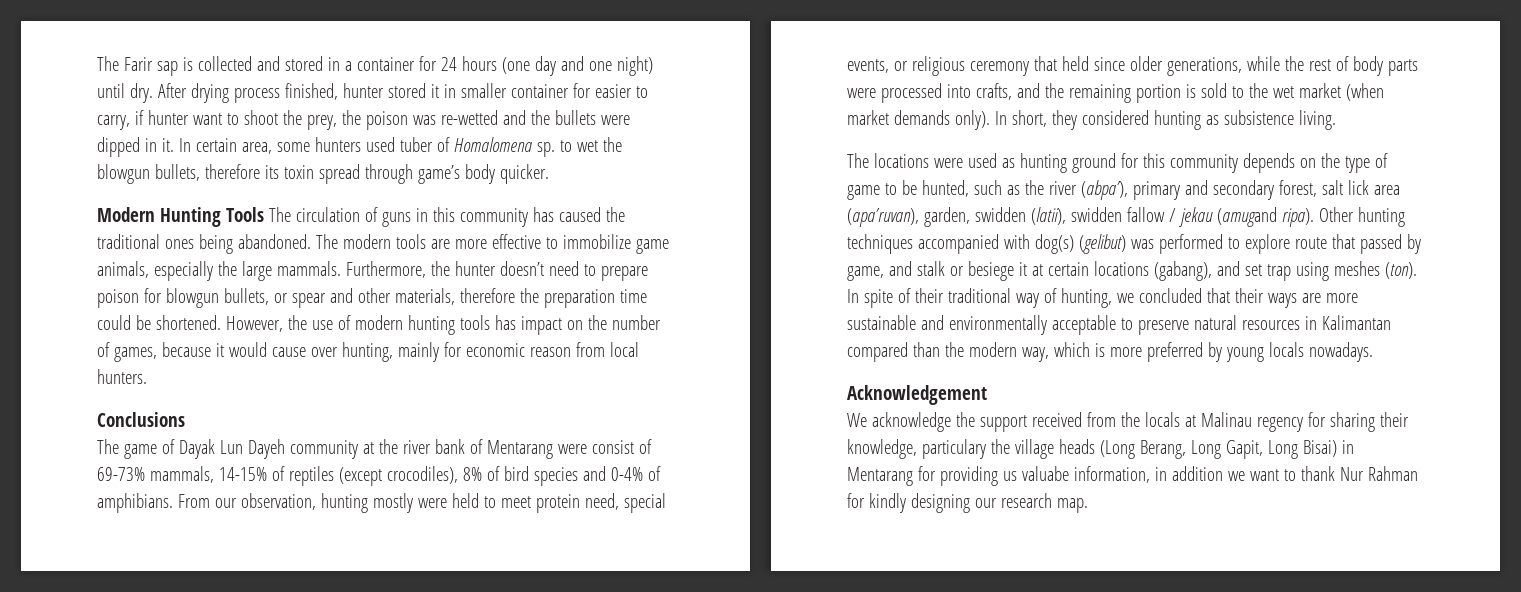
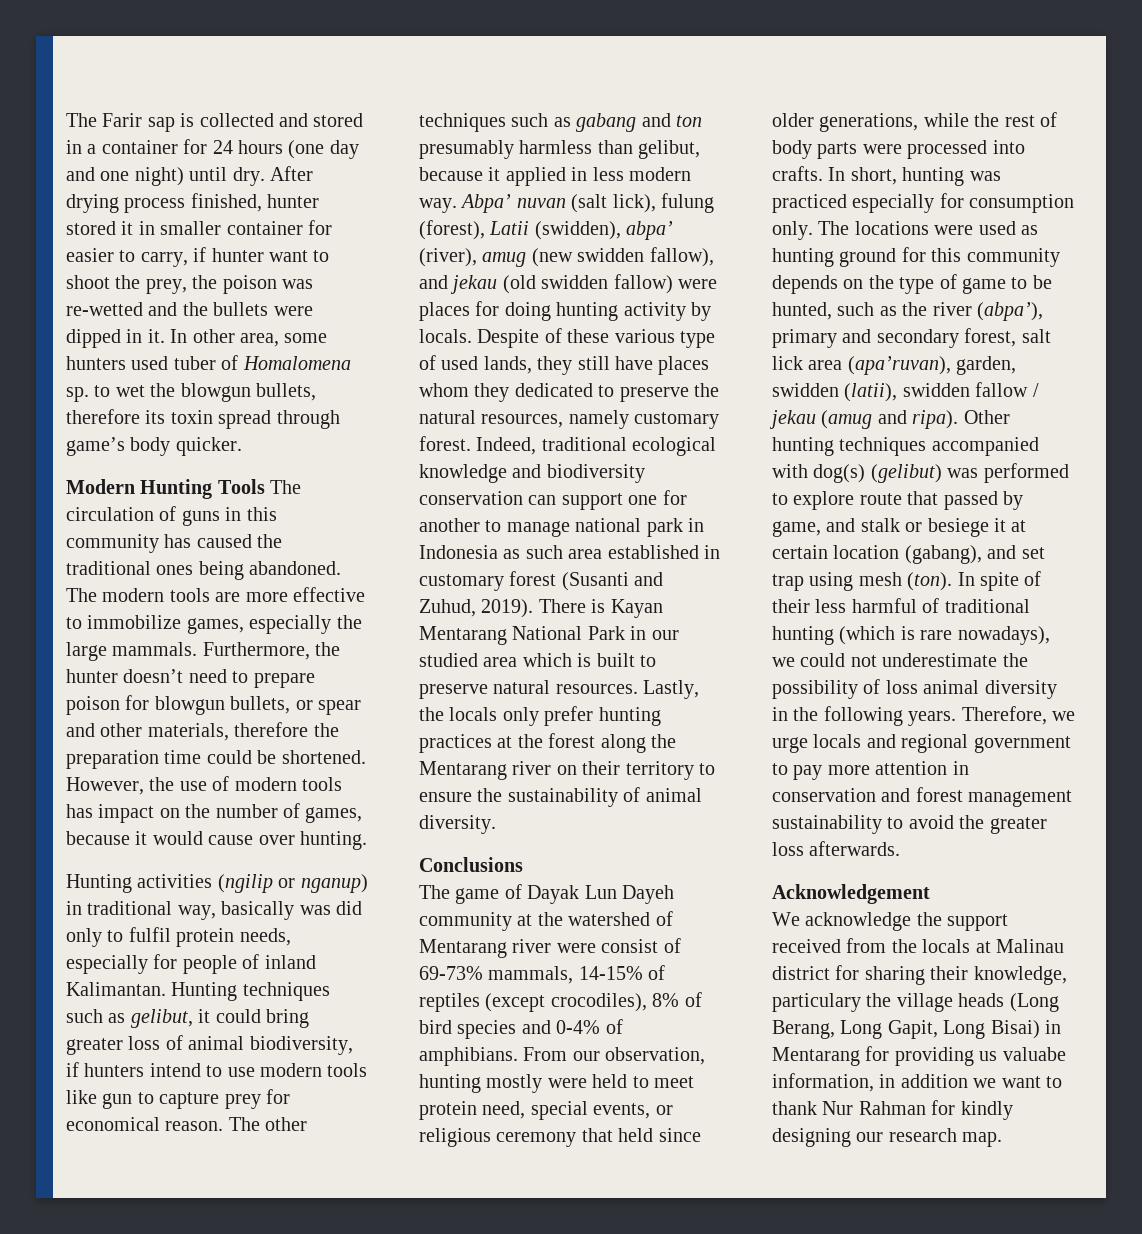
- In certain area, some hunters used tuber of Homalomena sp. to wet the blowgun bullets, therefore its toxin spread through game’s body quicker.
+ In other area, some hunters used tuber of Homalomena sp. to wet the blowgun bullets, therefore its toxin spread through game’s body quicker.
- The modern tools are more effective to immobilize game animals, especially the large mammals.
+ The modern tools are more effective to immobilize games, especially the large mammals.
- However, the use of modern hunting tools has impact on the number of games, because it would cause over hunting, mainly for economic reason from local hunters.
+ However, the use of modern tools has impact on the number of games, because it would cause over hunting.
+ Hunting activities (ngilip or nganup) in traditional way, basically was did only to fulfil protein needs, especially for people of inland Kalimantan. Hunting techniques such as gelibut, it could bring greater loss of animal biodiversity, if hunters intend to use modern tools like gun to capture prey for economical reason. The other techniques such as gabang and ton presumably harmless than gelibut, because it applied in less modern way. Abpa’ nuvan (salt lick), fulung (forest), Latii (swidden), abpa’ (river), amug (new swidden fallow), and jekau (old swidden fallow) were places for doing hunting activity by locals. Despite of these various type of used lands, they still have places whom they dedicated to preserve the natural resources, namely customary forest. Indeed, traditional ecological knowledge and biodiversity conservation can support one for another to manage national park in Indonesia as such area established in customary forest (Susanti and Zuhud, 2019). There is Kayan Mentarang National Park in our studied area which is built to preserve natural resources. Lastly, the locals only prefer hunting practices at the forest along the Mentarang river on their territory to ensure the sustainability of animal diversity.
- The game of Dayak Lun Dayeh community at the river bank of Mentarang were consist of 69-73% mammals, 14-15% of reptiles (except crocodiles), 8% of bird species and 0-4% of amphibians.
+ The game of Dayak Lun Dayeh community at the watershed of Mentarang river were consist of 69-73% mammals, 14-15% of reptiles (except crocodiles), 8% of bird species and 0-4% of amphibians.
- From our observation, hunting mostly were held to meet protein need, special events, or religious ceremony that held since older generations, while the rest of body parts were processed into crafts, and the remaining portion is sold to the wet market (when market demands only). In short, they considered hunting as subsistence living.
- The locations were used as hunting ground for this community depends on the type of game to be hunted, such as the river (abpa’), primary and secondary forest, salt lick area (apa’ruvan), garden, swidden (latii), swidden fallow / jekau (amugand ripa).
+ From our observation, hunting mostly were held to meet protein need, special events, or religious ceremony that held since older generations, while the rest of body parts were processed into crafts. In short, hunting was practiced especially for consumption only. The locations were used as hunting ground for this community depends on the type of game to be hunted, such as the river (abpa’), primary and secondary forest, salt lick area (apa’ruvan), garden, swidden (latii), swidden fallow / jekau (amug and ripa).
- Other hunting techniques accompanied with dog(s) (gelibut) was performed to explore route that passed by game, and stalk or besiege it at certain locations (gabang), and set trap using meshes (ton).
+ Other hunting techniques accompanied with dog(s) (gelibut) was performed to explore route that passed by game, and stalk or besiege it at certain location (gabang), and set trap using mesh (ton).
- In spite of their traditional way of hunting, we concluded that their ways are more sustainable and environmentally acceptable to preserve natural resources in Kalimantan compared than the modern way, which is more preferred by young locals nowadays.
+ In spite of their less harmful of traditional hunting (which is rare nowadays), we could not underestimate the possibility of loss animal diversity in the following years. Therefore, we urge locals and regional government to pay more attention in conservation and forest management sustainability to avoid the greater loss afterwards.
- We acknowledge the support received from the locals at Malinau regency for sharing their knowledge, particulary the village heads (Long Berang, Long Gapit, Long Bisai) in Mentarang for providing us valuabe information, in addition we want to thank Nur Rahman for kindly designing our research map.
+ We acknowledge the support received from the locals at Malinau district for sharing their knowledge, particulary the village heads (Long Berang, Long Gapit, Long Bisai) in Mentarang for providing us valuabe information, in addition we want to thank Nur Rahman for kindly designing our research map.

